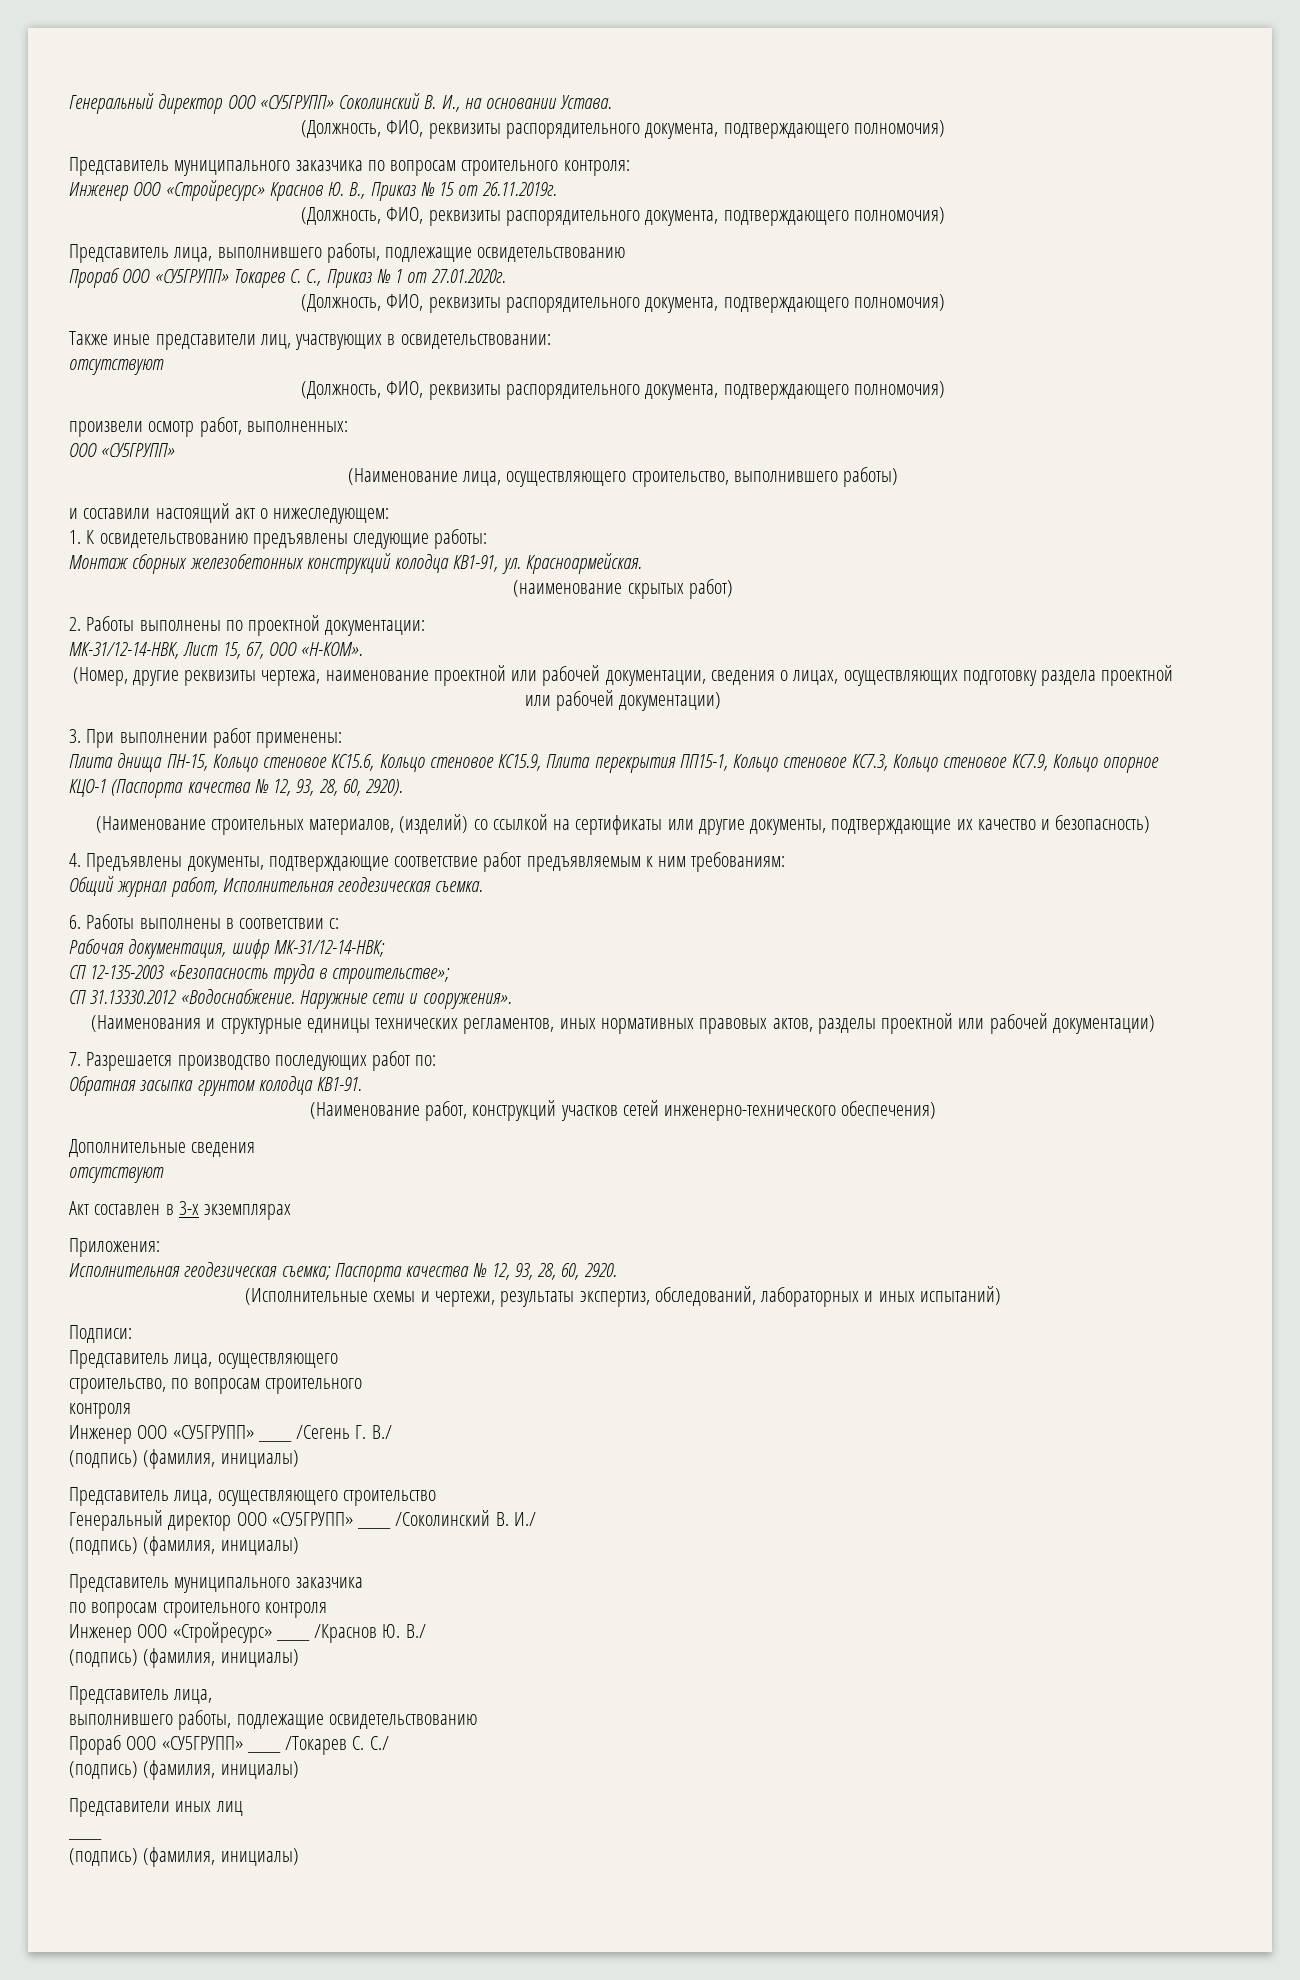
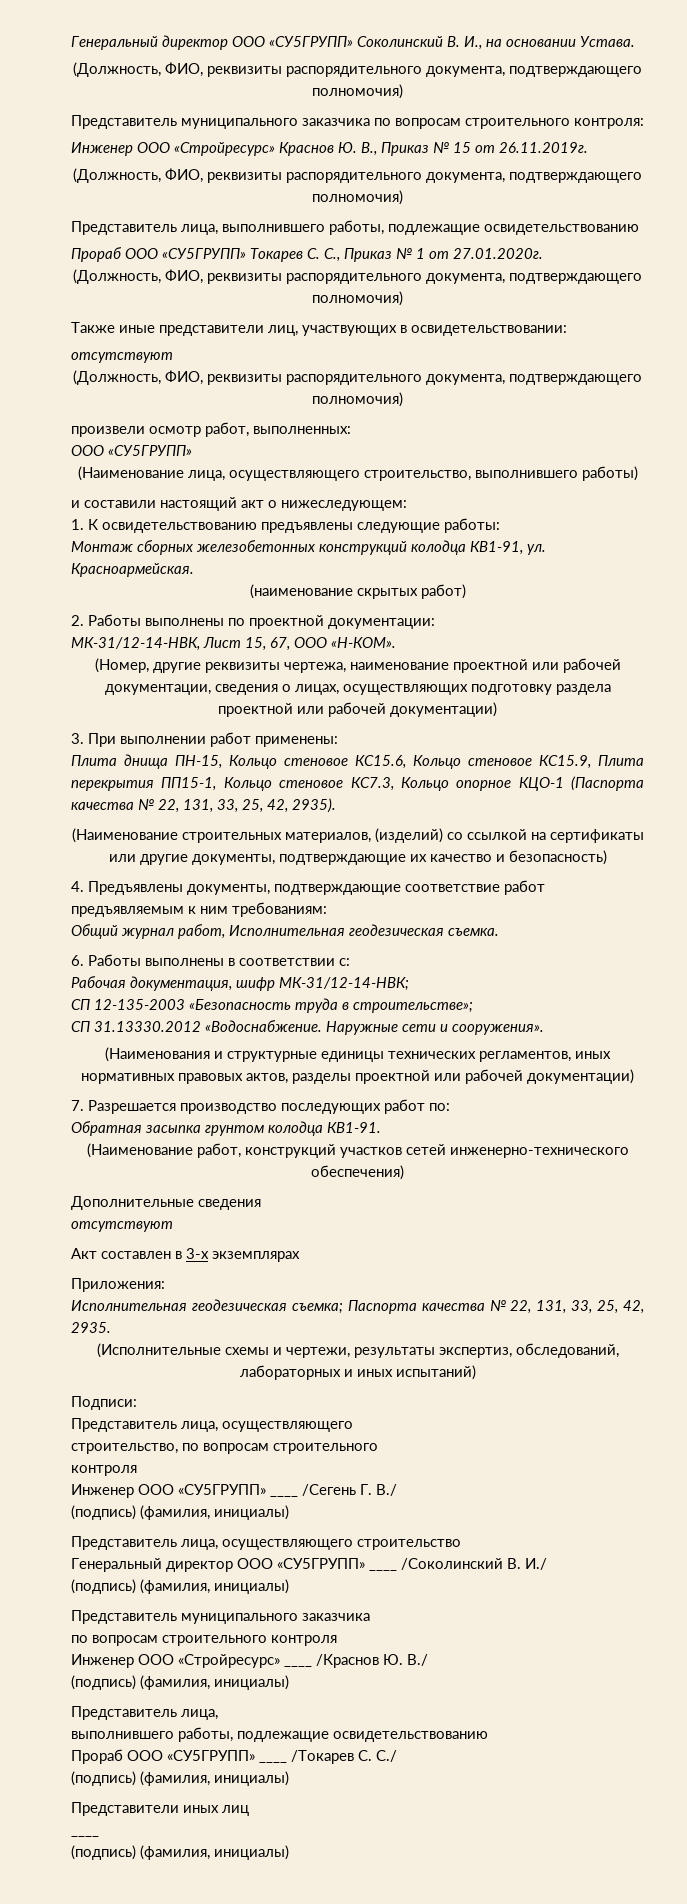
- Плита днища ПН-15, Кольцо стеновое КС15.6, Кольцо стеновое КС15.9, Плита перекрытия ПП15-1, Кольцо стеновое КС7.3, Кольцо стеновое КС7.9, Кольцо опорное КЦО-1 (Паспорта качества № 12, 93, 28, 60, 2920).
+ Плита днища ПН-15, Кольцо стеновое КС15.6, Кольцо стеновое КС15.9, Плита перекрытия ПП15-1, Кольцо стеновое КС7.3, Кольцо опорное КЦО-1 (Паспорта качества № 22, 131, 33, 25, 42, 2935).
- Исполнительная геодезическая съемка; Паспорта качества № 12, 93, 28, 60, 2920.
+ Исполнительная геодезическая съемка; Паспорта качества № 22, 131, 33, 25, 42, 2935.

